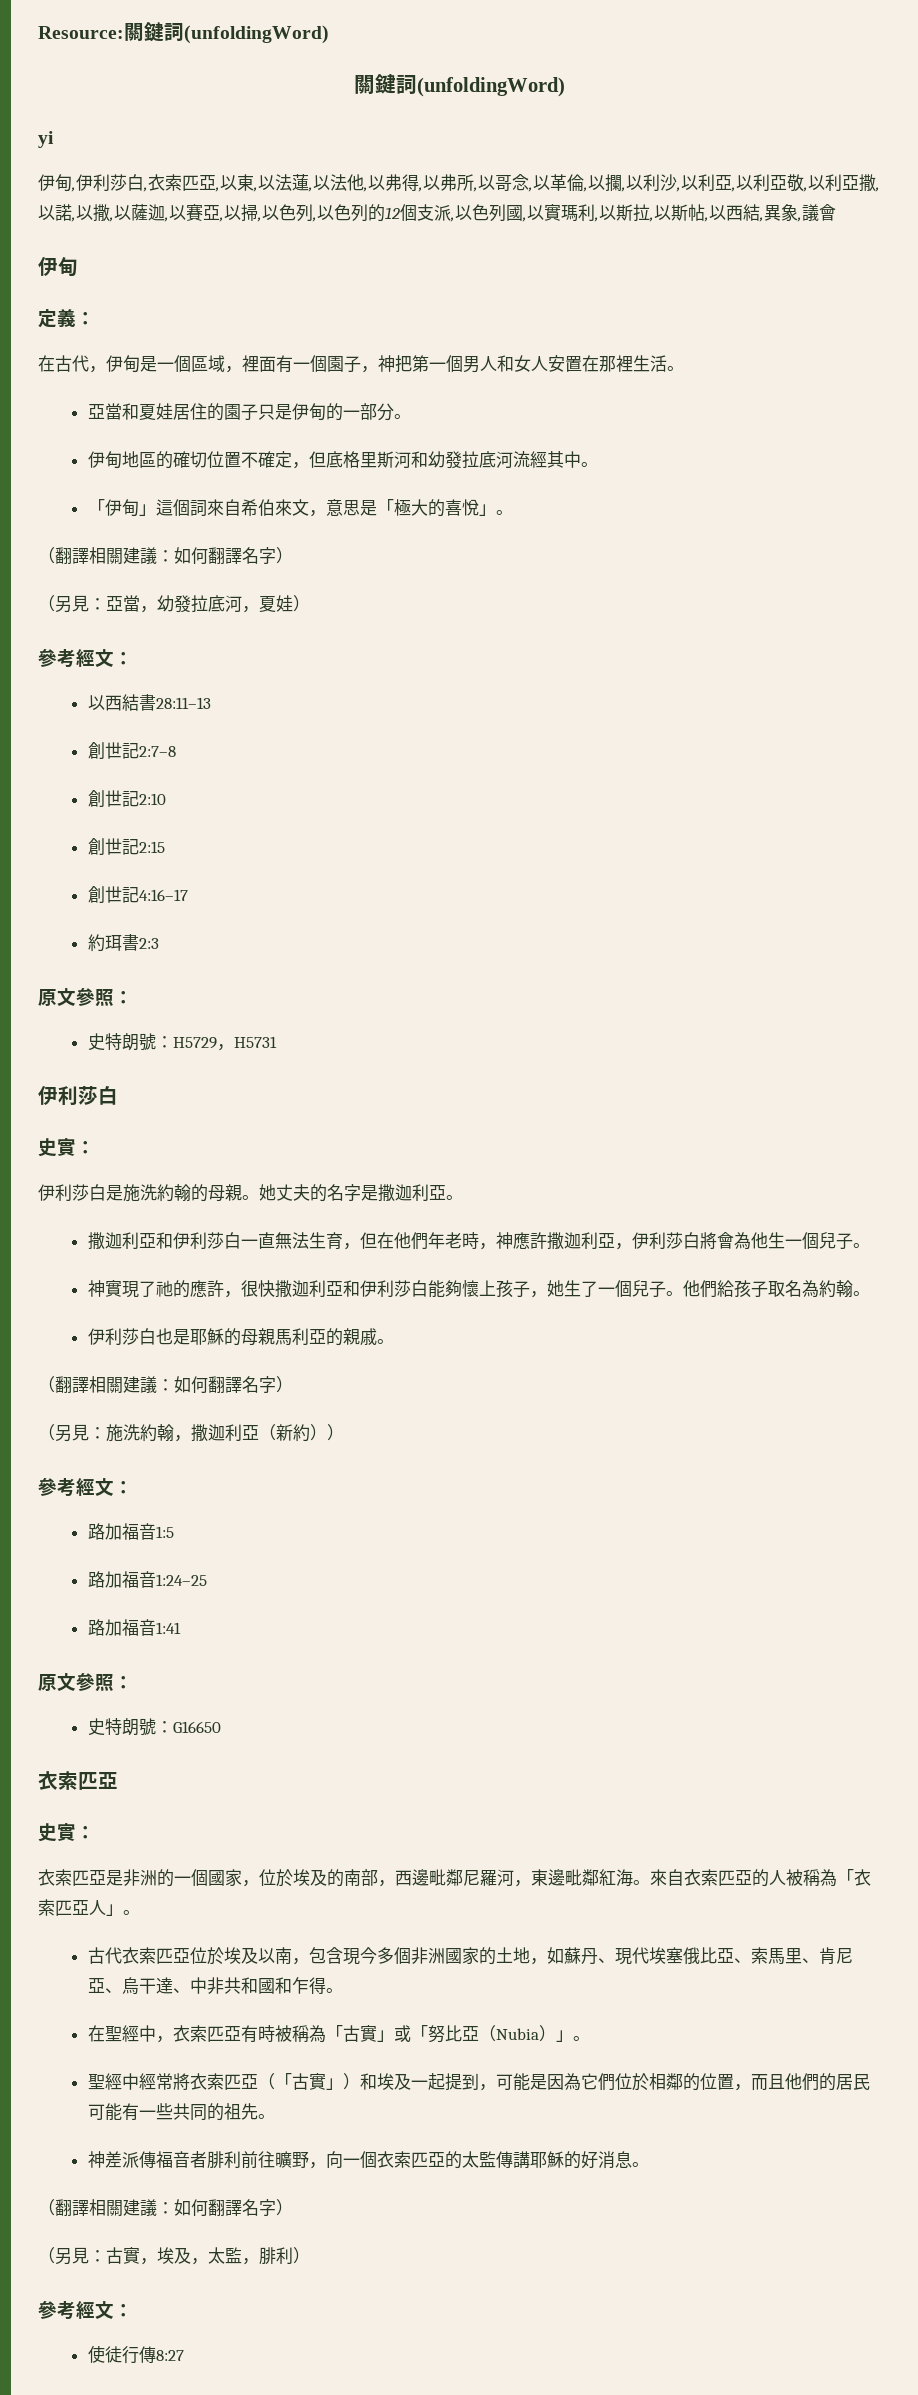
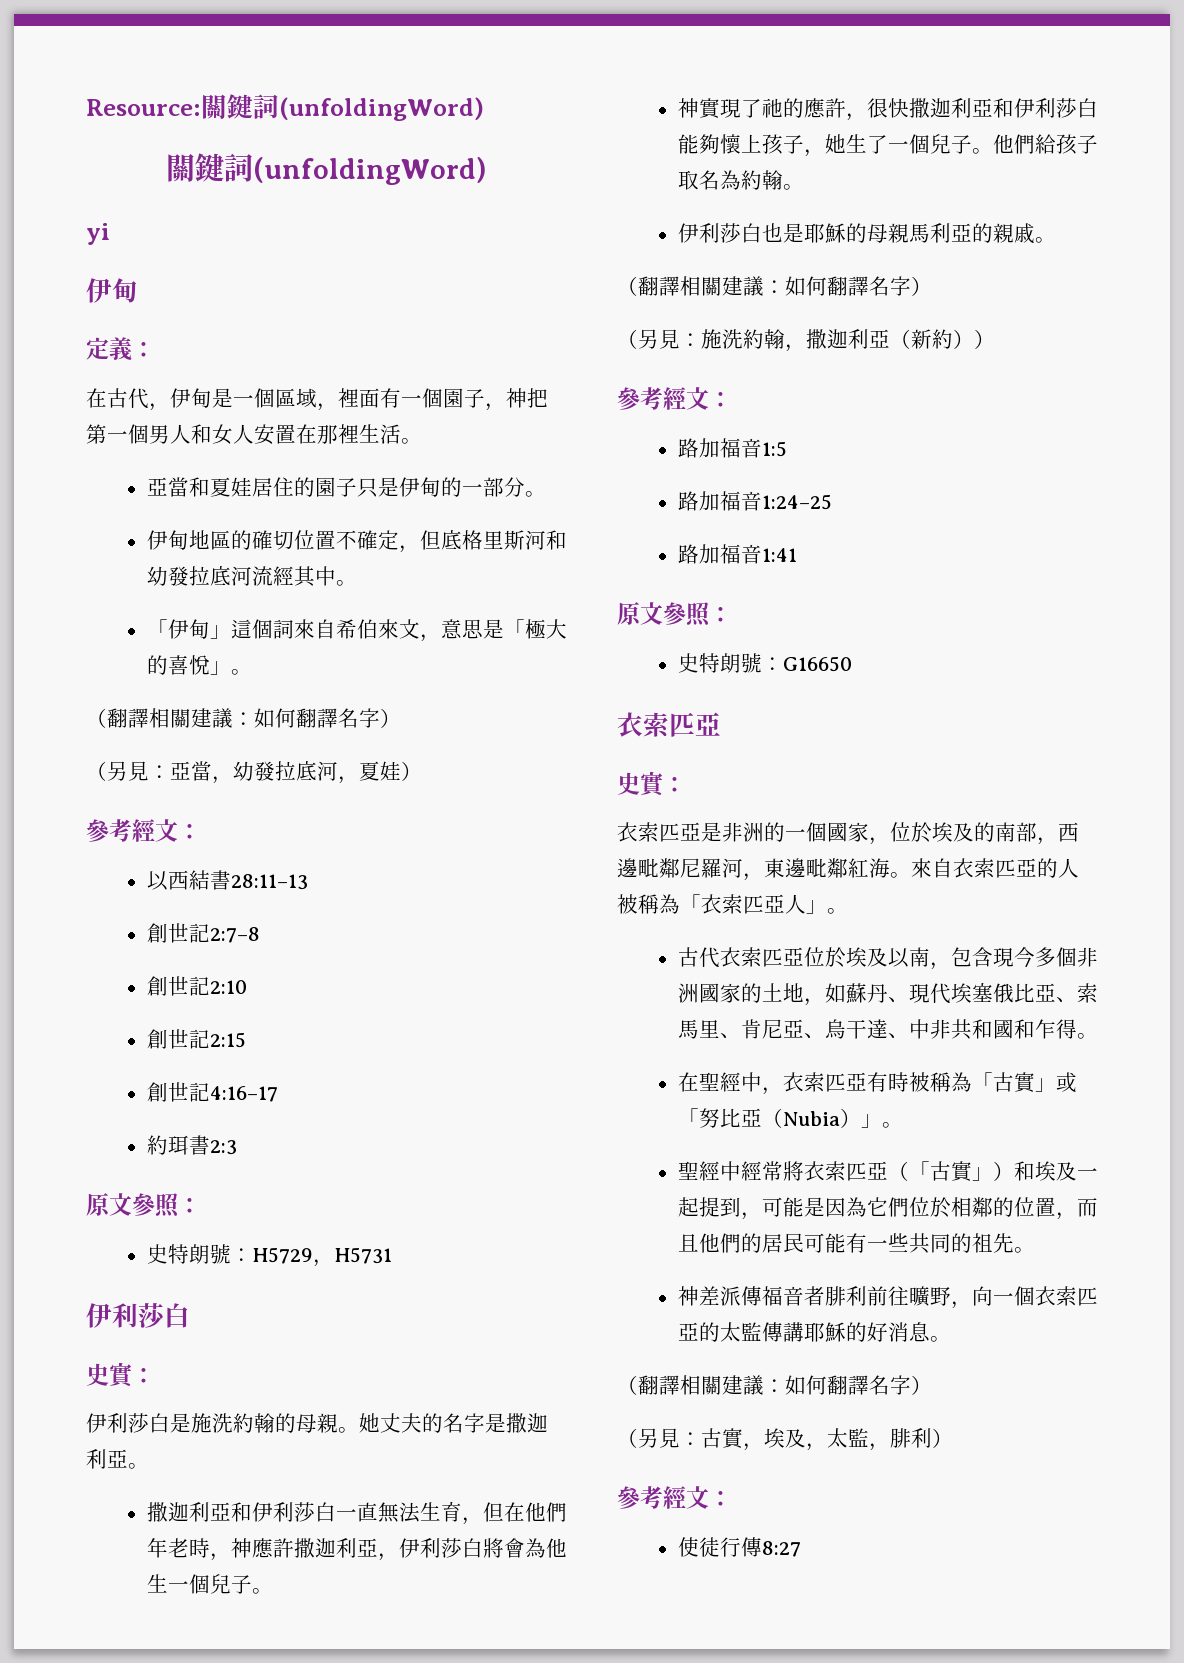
- 伊甸,伊利莎白,衣索匹亞,以東,以法蓮,以法他,以弗得,以弗所,以哥念,以革倫,以攔,以利沙,以利亞,以利亞敬,以利亞撒,以諾,以撒,以薩迦,以賽亞,以掃,以色列,以色列的12個支派,以色列國,以實瑪利,以斯拉,以斯帖,以西結,異象,議會

